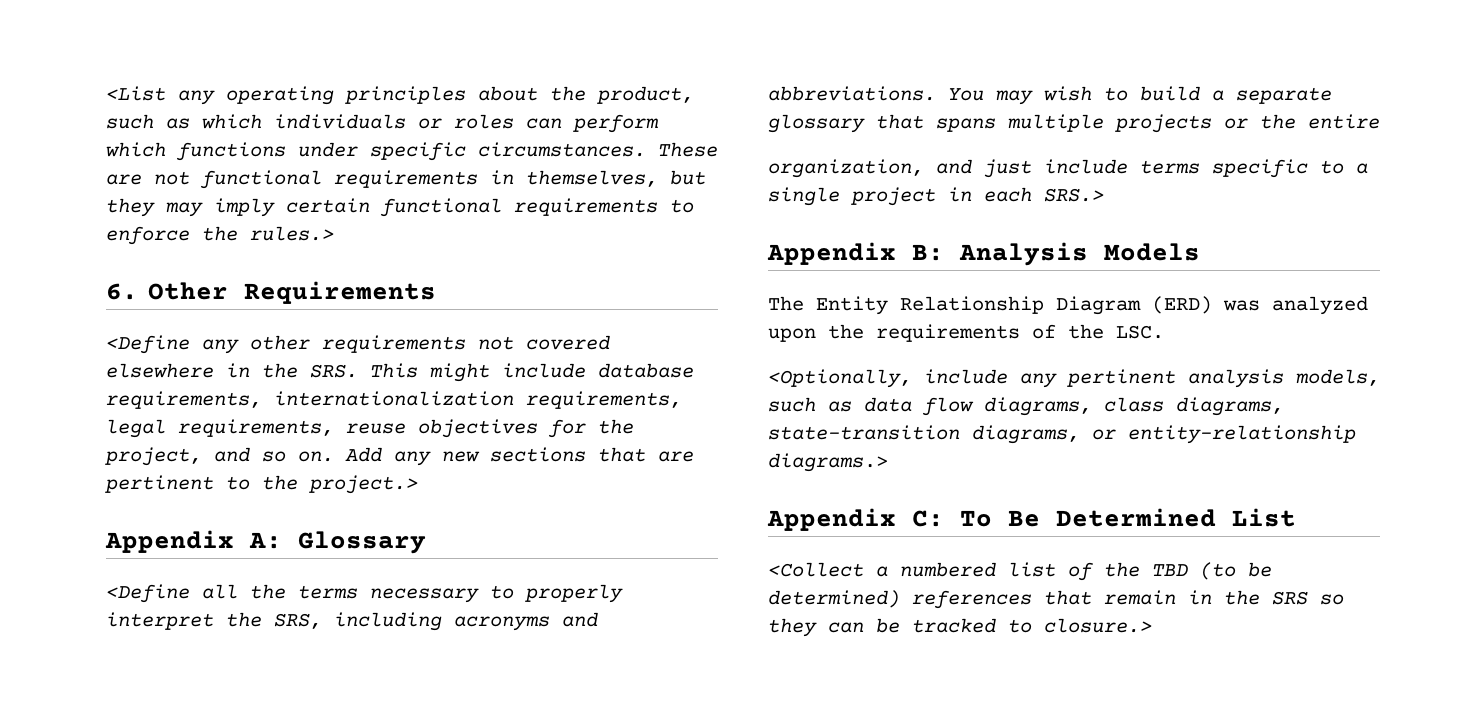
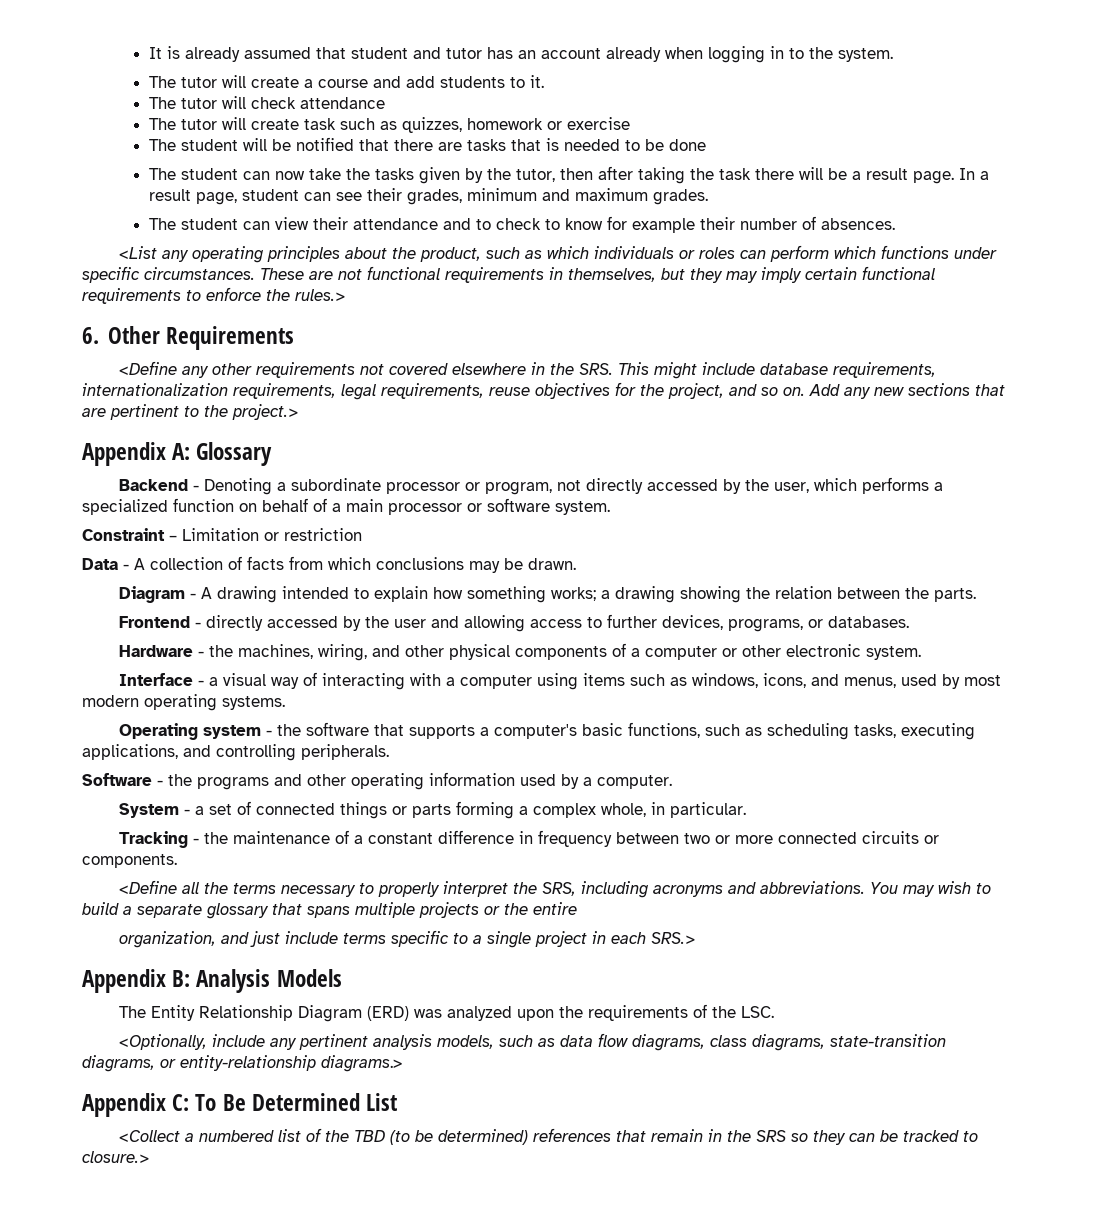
+ It is already assumed that student and tutor has an account already when logging in to the system.
+ The tutor will create a course and add students to it.
+ The tutor will check attendance
+ The tutor will create task such as quizzes, homework or exercise
+ The student will be notified that there are tasks that is needed to be done
+ The student can now take the tasks given by the tutor, then after taking the task there will be a result page. In a result page, student can see their grades, minimum and maximum grades.
+ The student can view their attendance and to check to know for example their number of absences.
+ Backend - Denoting a subordinate processor or program, not directly accessed by the user, which performs a specialized function on behalf of a main processor or software system.
+ Constraint – Limitation or restriction
+ Data - A collection of facts from which conclusions may be drawn.
+ Diagram - A drawing intended to explain how something works; a drawing showing the relation between the parts.
+ Frontend - directly accessed by the user and allowing access to further devices, programs, or databases.
+ Hardware - the machines, wiring, and other physical components of a computer or other electronic system.
+ Interface - a visual way of interacting with a computer using items such as windows, icons, and menus, used by most modern operating systems.
+ Operating system - the software that supports a computer's basic functions, such as scheduling tasks, executing applications, and controlling peripherals.
+ Software - the programs and other operating information used by a computer.
+ System - a set of connected things or parts forming a complex whole, in particular.
+ Tracking - the maintenance of a constant difference in frequency between two or more connected circuits or components.

